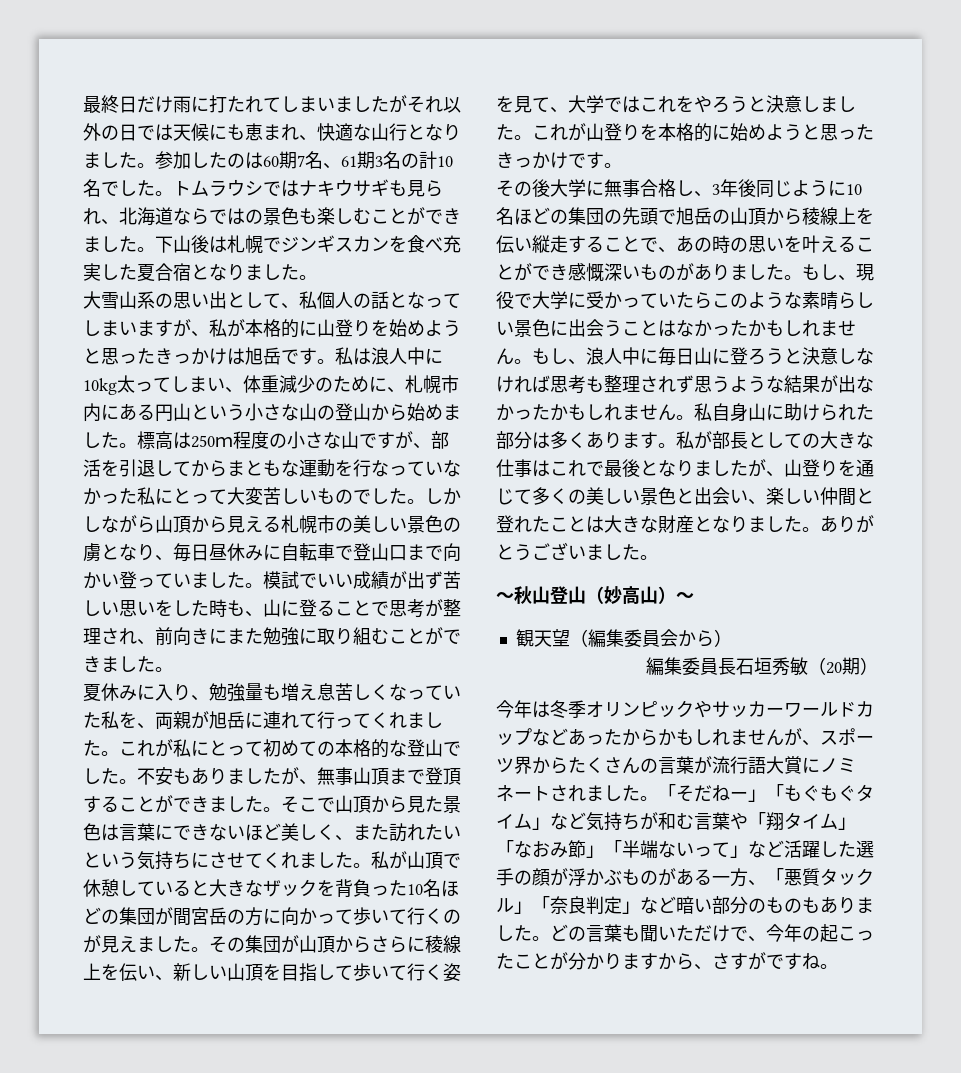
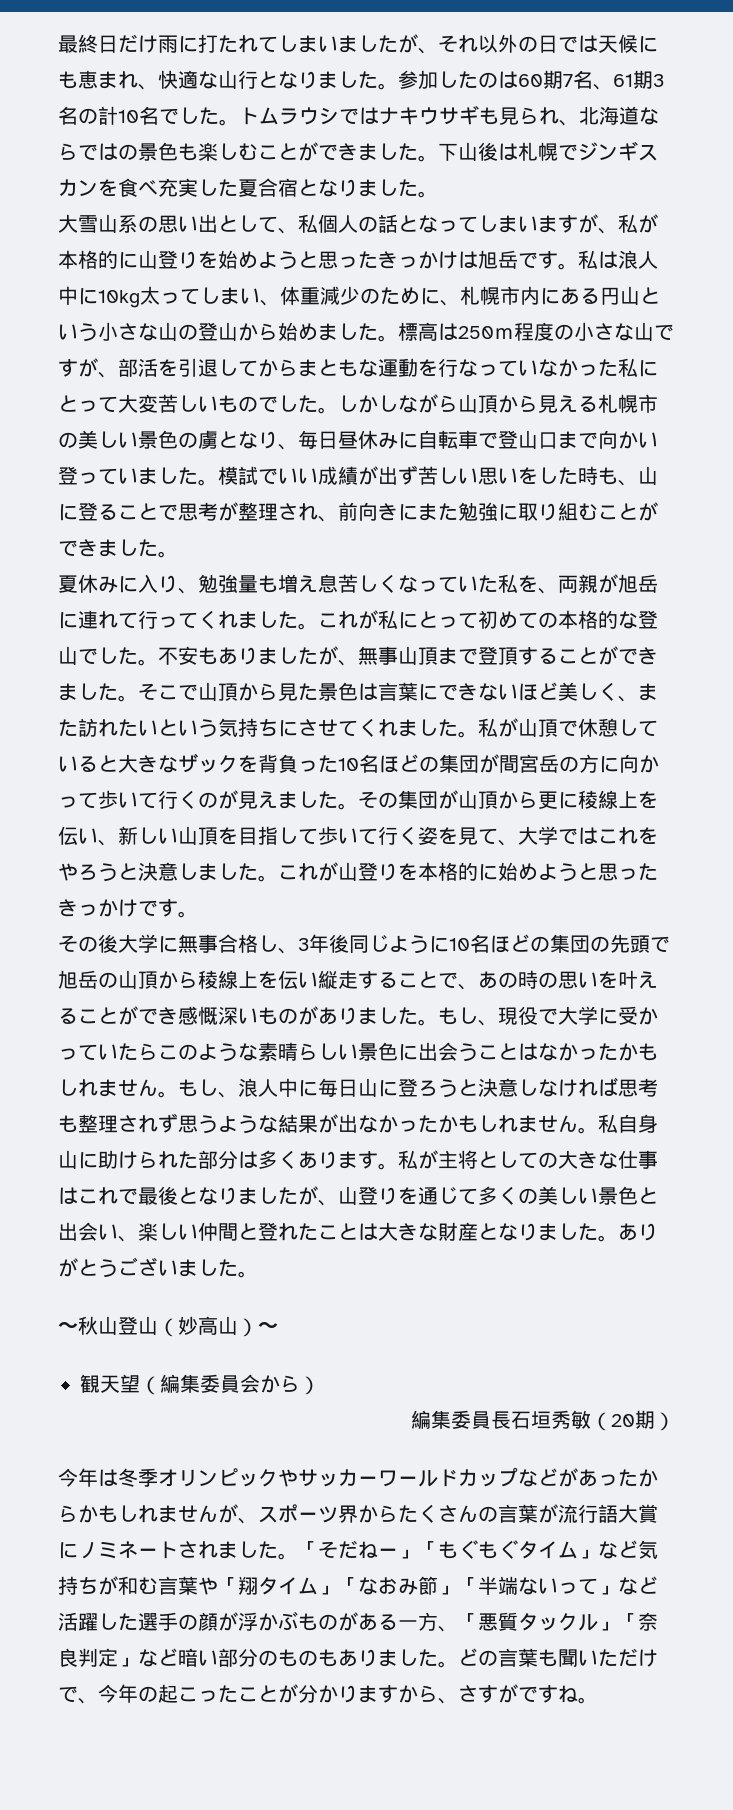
- 最終日だけ雨に打たれてしまいましたがそれ以外の日では天候にも恵まれ、快適な山行となりました。
+ 最終日だけ雨に打たれてしまいましたが、それ以外の日では天候にも恵まれ、快適な山行となりました。
- その集団が山頂からさらに稜線上を伝い、新しい山頂を目指して歩いて行く姿を見て、大学ではこれをやろうと決意しました。
+ その集団が山頂から更に稜線上を伝い、新しい山頂を目指して歩いて行く姿を見て、大学ではこれをやろうと決意しました。
- 私が部長としての大きな仕事はこれで最後となりましたが、山登りを通じて多くの美しい景色と出会い、楽しい仲間と登れたことは大きな財産となりました。
+ 私が主将としての大きな仕事はこれで最後となりましたが、山登りを通じて多くの美しい景色と出会い、楽しい仲間と登れたことは大きな財産となりました。
- 今年は冬季オリンピックやサッカーワールドカップなどあったからかもしれませんが、スポーツ界からたくさんの言葉が流行語大賞にノミネートされました。
+ 今年は冬季オリンピックやサッカーワールドカップなどがあったからかもしれませんが、スポーツ界からたくさんの言葉が流行語大賞にノミネートされました。

